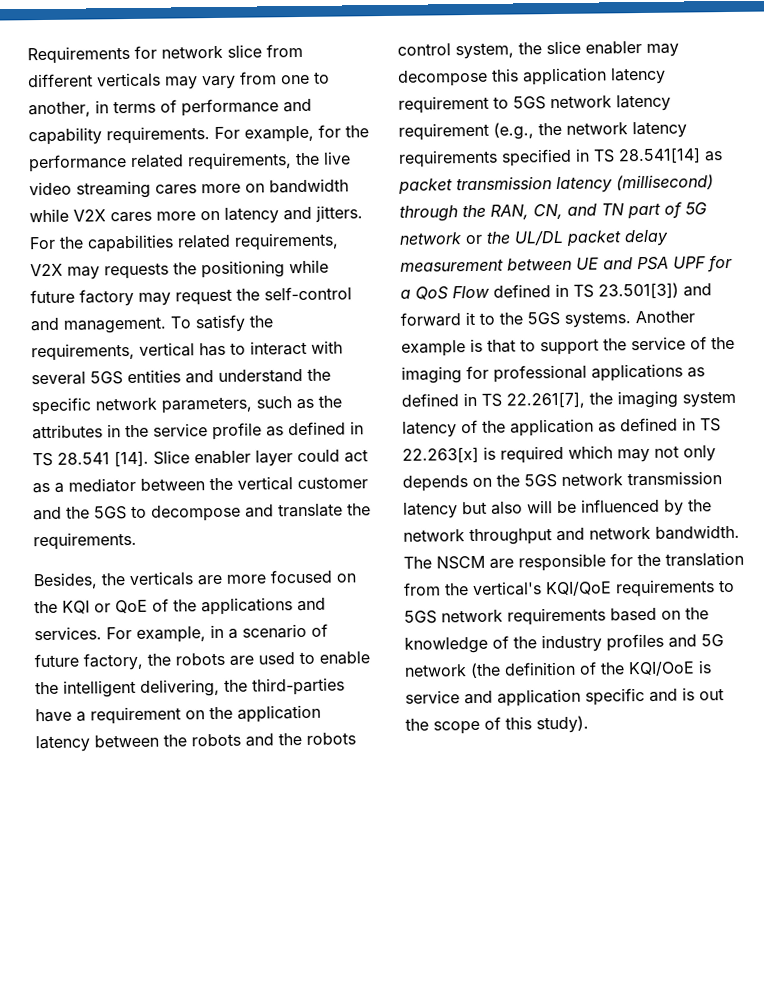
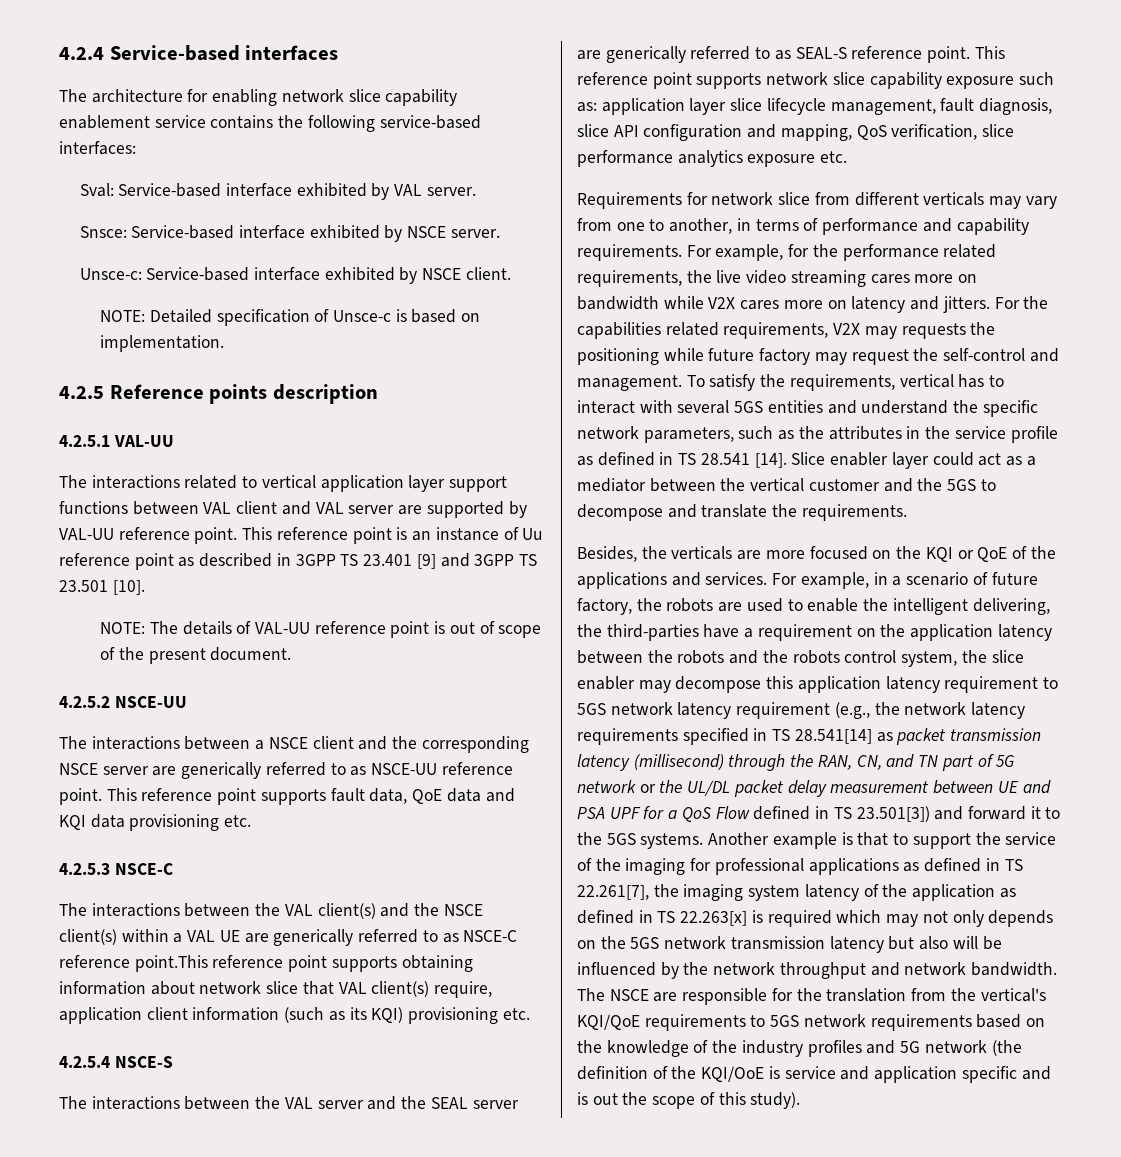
+ 4.2.4 Service-based interfaces
+ The architecture for enabling network slice capability enablement service contains the following service-based interfaces:
+ Sval: Service-based interface exhibited by VAL server.
+ Snsce: Service-based interface exhibited by NSCE server.
+ Unsce-c: Service-based interface exhibited by NSCE client.
+ NOTE: Detailed specification of Unsce-c is based on implementation.
+ 4.2.5 Reference points description
+ 4.2.5.1 VAL-UU
+ The interactions related to vertical application layer support functions between VAL client and VAL server are supported by VAL-UU reference point. This reference point is an instance of Uu reference point as described in 3GPP TS 23.401 [9] and 3GPP TS 23.501 [10].
+ NOTE: The details of VAL-UU reference point is out of scope of the present document.
+ 4.2.5.2 NSCE-UU
+ The interactions between a NSCE client and the corresponding NSCE server are generically referred to as NSCE-UU reference point. This reference point supports fault data, QoE data and KQI data provisioning etc.
+ 4.2.5.3 NSCE-C
+ The interactions between the VAL client(s) and the NSCE client(s) within a VAL UE are generically referred to as NSCE-C reference point.This reference point supports obtaining information about network slice that VAL client(s) require, application client information (such as its KQI) provisioning etc.
+ 4.2.5.4 NSCE-S
+ The interactions between the VAL server and the SEAL server are generically referred to as SEAL-S reference point. This reference point supports network slice capability exposure such as: application layer slice lifecycle management, fault diagnosis, slice API configuration and mapping, QoS verification, slice performance analytics exposure etc.
- The NSCM are responsible for the translation from the vertical's KQI/QoE requirements to 5GS network requirements based on the knowledge of the industry profiles and 5G network (the definition of the KQI/OoE is service and application specific and is out the scope of this study).
+ The NSCE are responsible for the translation from the vertical's KQI/QoE requirements to 5GS network requirements based on the knowledge of the industry profiles and 5G network (the definition of the KQI/OoE is service and application specific and is out the scope of this study).

